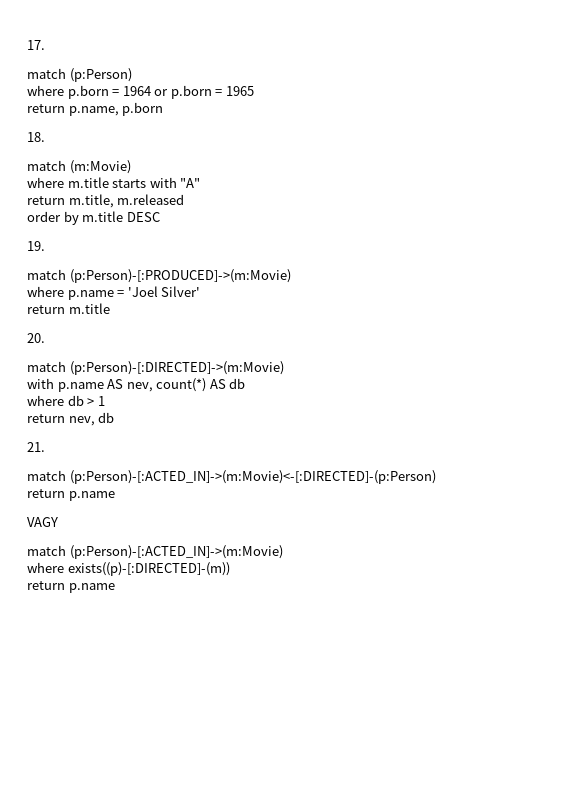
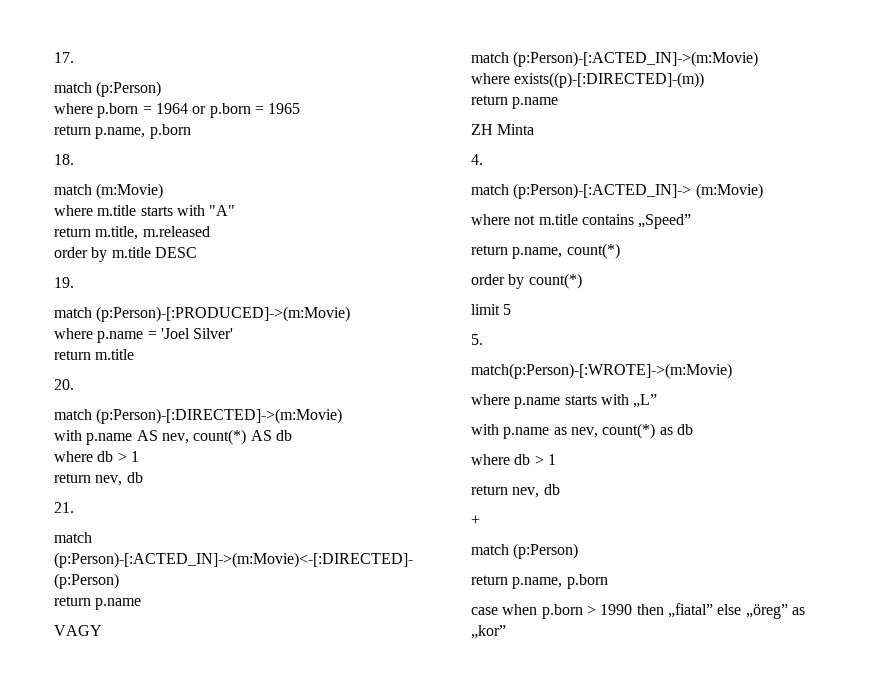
+ ZH Minta
+ 4.
+ match (p:Person)-[:ACTED_IN]-> (m:Movie)
+ where not m.title contains „Speed”
+ return p.name, count(*)
+ order by count(*)
+ limit 5
+ 5.
+ match(p:Person)-[:WROTE]->(m:Movie)
+ where p.name starts with „L”
+ with p.name as nev, count(*) as db
+ where db > 1
+ return nev, db
+ +
+ match (p:Person)
+ return p.name, p.born
+ case when p.born > 1990 then „fiatal” else „öreg” as „kor”

